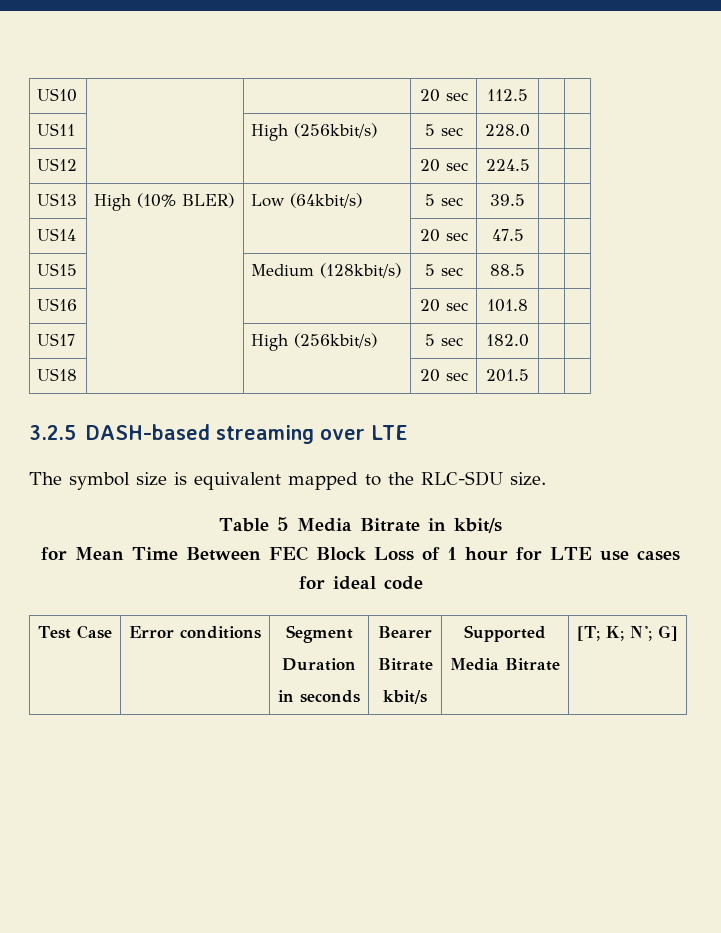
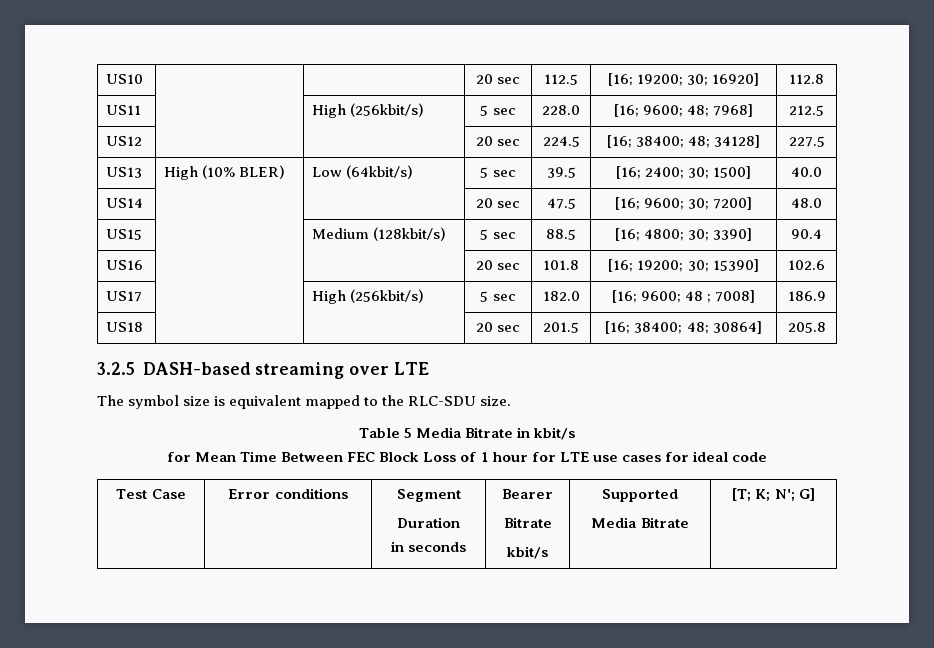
- US10 | | | 20 sec | 112.5 | |
+ US10 | | | 20 sec | 112.5 | [16; 19200; 30; 16920] | 112.8
- US11 | | High (256kbit/s) | 5 sec | 228.0 | |
+ US11 | | High (256kbit/s) | 5 sec | 228.0 | [16; 9600; 48; 7968] | 212.5
- US12 | | | 20 sec | 224.5 | |
+ US12 | | | 20 sec | 224.5 | [16; 38400; 48; 34128] | 227.5
- US13 | High (10% BLER) | Low (64kbit/s) | 5 sec | 39.5 | |
+ US13 | High (10% BLER) | Low (64kbit/s) | 5 sec | 39.5 | [16; 2400; 30; 1500] | 40.0
- US14 | | | 20 sec | 47.5 | |
+ US14 | | | 20 sec | 47.5 | [16; 9600; 30; 7200] | 48.0
- US15 | | Medium (128kbit/s) | 5 sec | 88.5 | |
+ US15 | | Medium (128kbit/s) | 5 sec | 88.5 | [16; 4800; 30; 3390] | 90.4
- US16 | | | 20 sec | 101.8 | |
+ US16 | | | 20 sec | 101.8 | [16; 19200; 30; 15390] | 102.6
- US17 | | High (256kbit/s) | 5 sec | 182.0 | |
+ US17 | | High (256kbit/s) | 5 sec | 182.0 | [16; 9600; 48 ; 7008] | 186.9
- US18 | | | 20 sec | 201.5 | |
+ US18 | | | 20 sec | 201.5 | [16; 38400; 48; 30864] | 205.8

